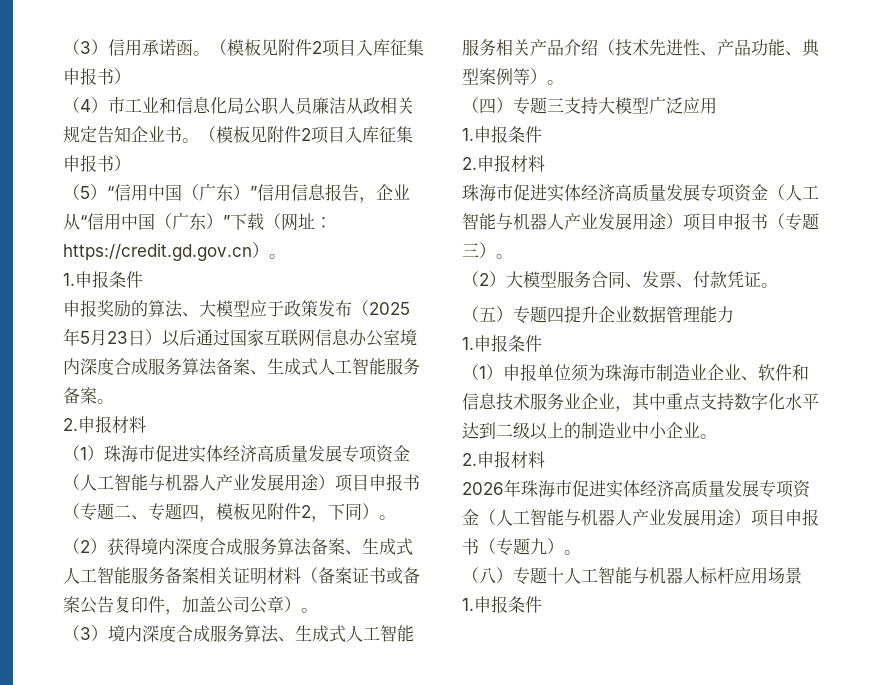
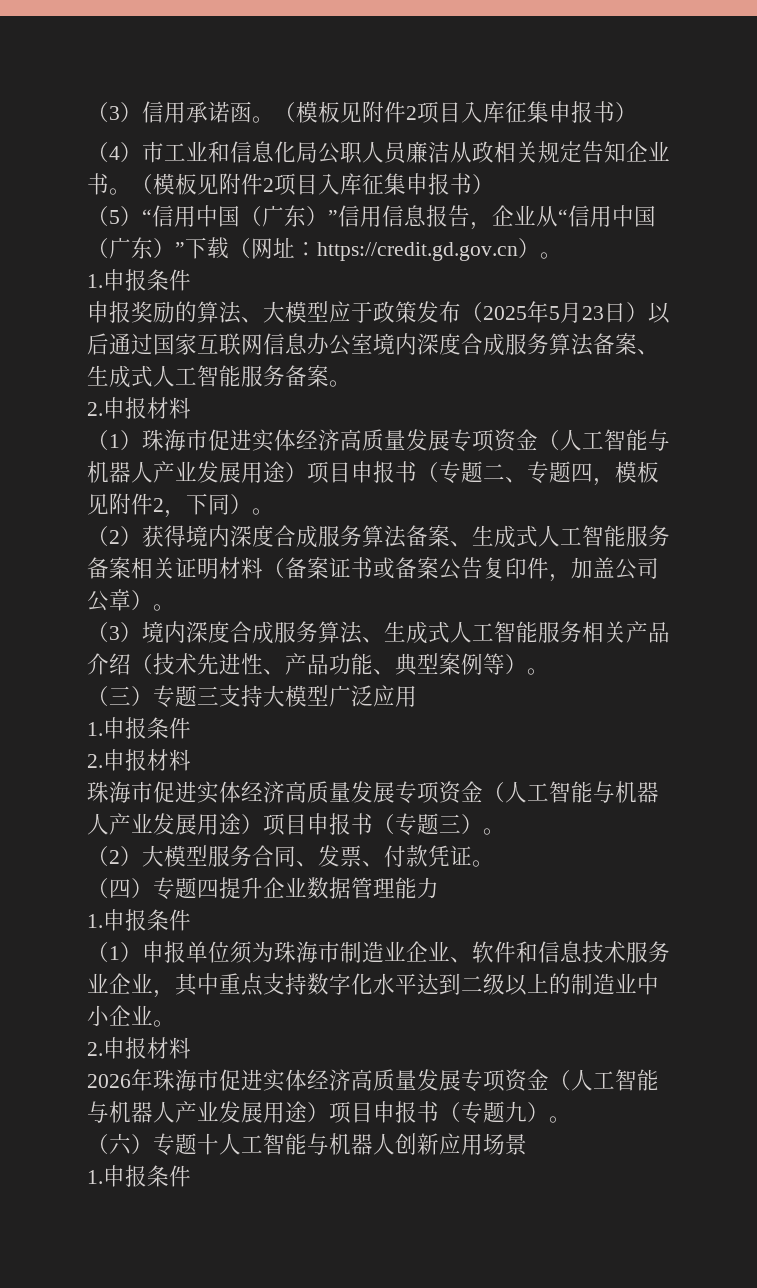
- （四）专题三支持大模型广泛应用
+ （三）专题三支持大模型广泛应用
- （五）专题四提升企业数据管理能力
+ （四）专题四提升企业数据管理能力
- （八）专题十人工智能与机器人标杆应用场景
+ （六）专题十人工智能与机器人创新应用场景

